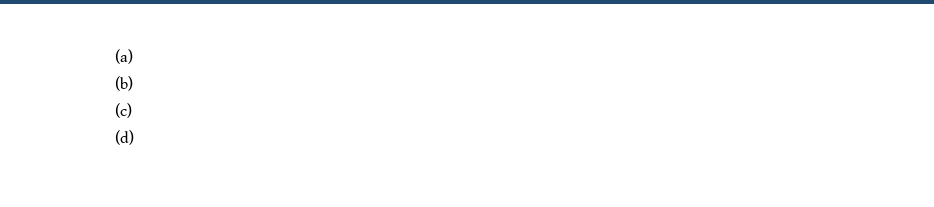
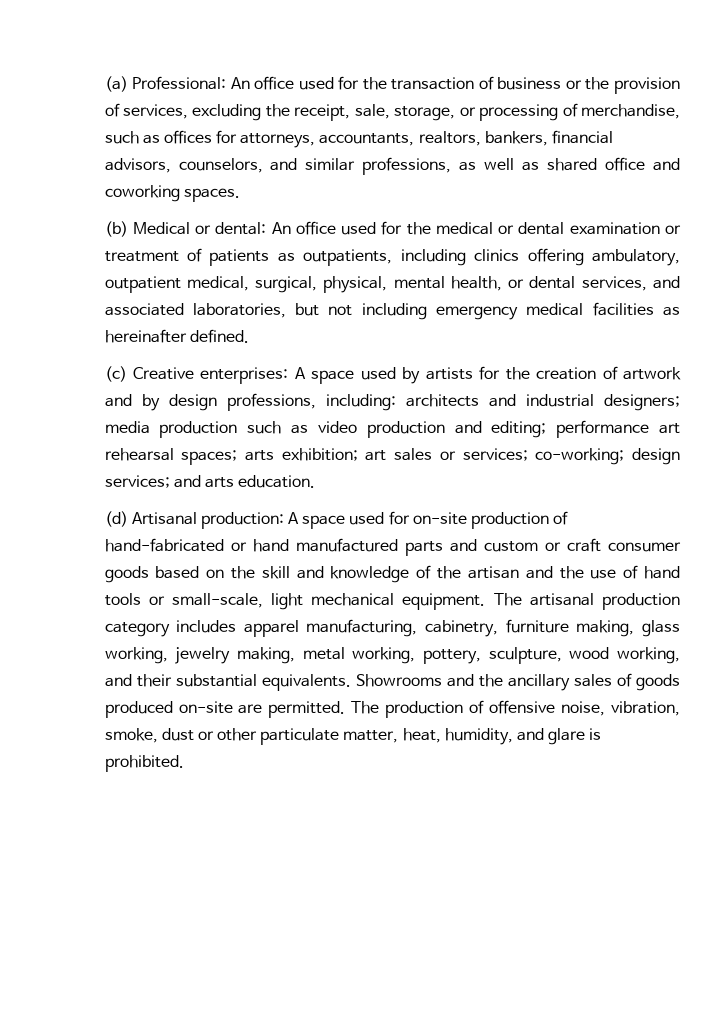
- (a)
- (b)
- (c)
- (d)
+ (a) Professional: An office used for the transaction of business or the provision of services, excluding the receipt, sale, storage, or processing of merchandise, such as offices for attorneys, accountants, realtors, bankers, financial advisors, counselors, and similar professions, as well as shared office and coworking spaces.
+ (b) Medical or dental: An office used for the medical or dental examination or treatment of patients as outpatients, including clinics offering ambulatory, outpatient medical, surgical, physical, mental health, or dental services, and associated laboratories, but not including emergency medical facilities as hereinafter defined.
+ (c) Creative enterprises: A space used by artists for the creation of artwork and by design professions, including: architects and industrial designers; media production such as video production and editing; performance art rehearsal spaces; arts exhibition; art sales or services; co-working; design services; and arts education.
+ (d) Artisanal production: A space used for on-site production of hand-fabricated or hand manufactured parts and custom or craft consumer goods based on the skill and knowledge of the artisan and the use of hand tools or small-scale, light mechanical equipment. The artisanal production category includes apparel manufacturing, cabinetry, furniture making, glass working, jewelry making, metal working, pottery, sculpture, wood working, and their substantial equivalents. Showrooms and the ancillary sales of goods produced on-site are permitted. The production of offensive noise, vibration, smoke, dust or other particulate matter, heat, humidity, and glare is prohibited.

